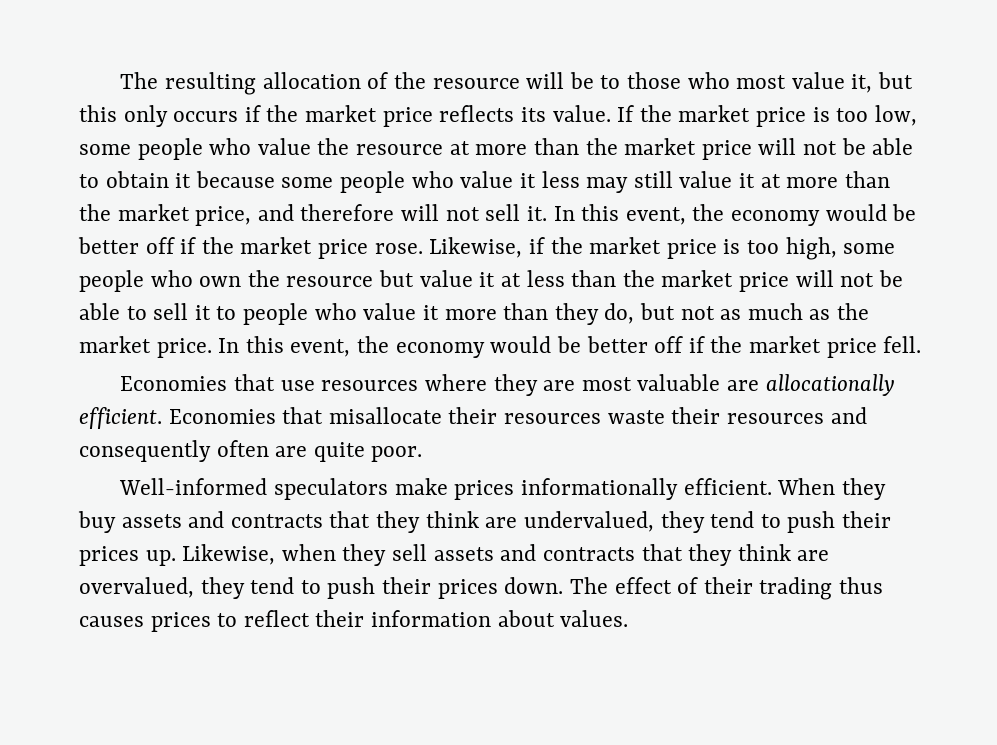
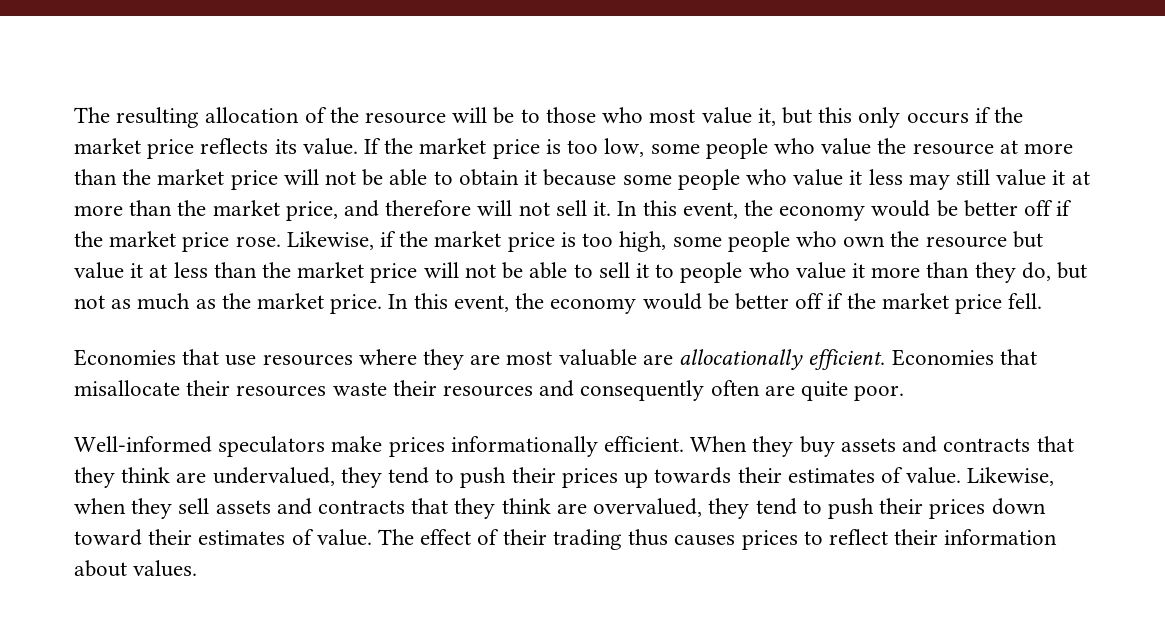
- When they buy assets and contracts that they think are undervalued, they tend to push their prices up.
+ When they buy assets and contracts that they think are undervalued, they tend to push their prices up towards their estimates of value.
- Likewise, when they sell assets and contracts that they think are overvalued, they tend to push their prices down.
+ Likewise, when they sell assets and contracts that they think are overvalued, they tend to push their prices down toward their estimates of value.

